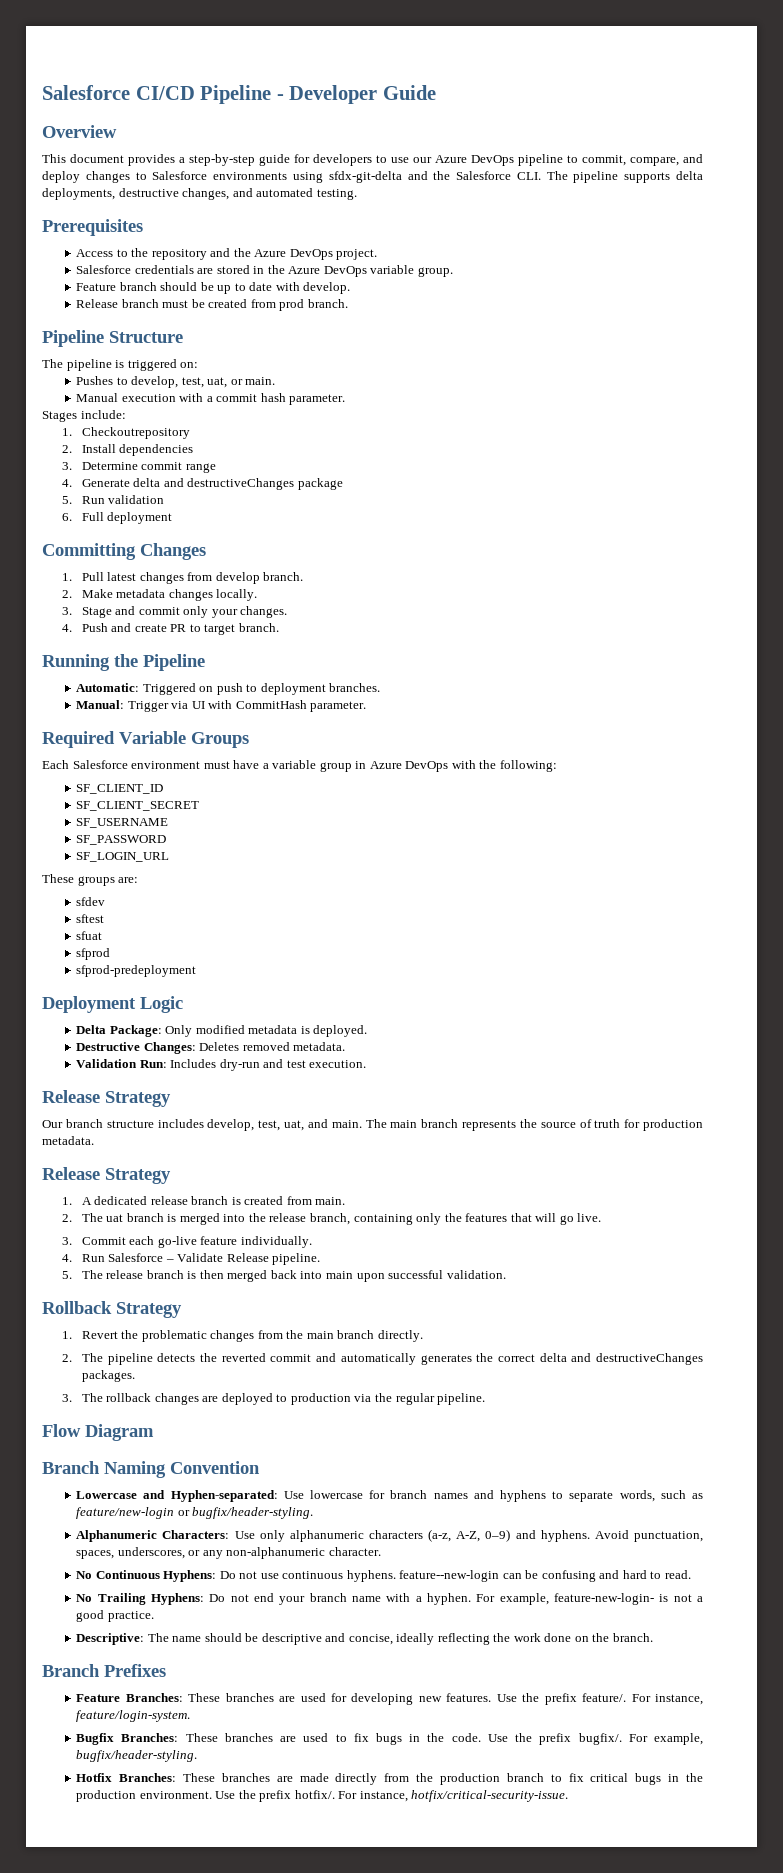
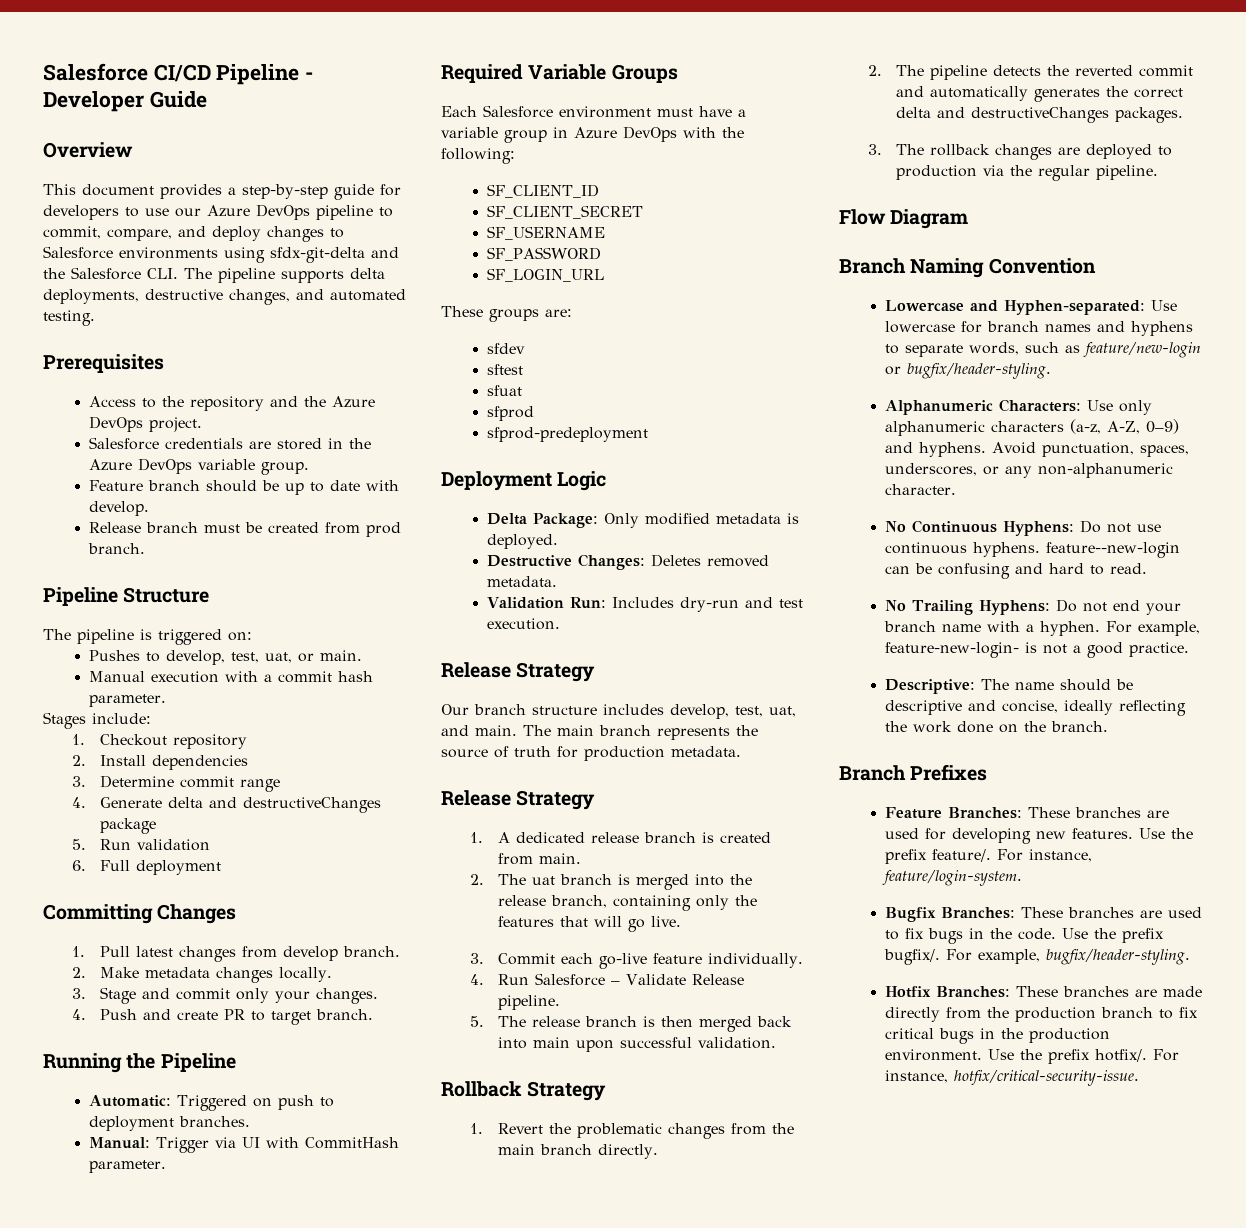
- 1. Checkoutrepository
+ 1. Checkout repository

